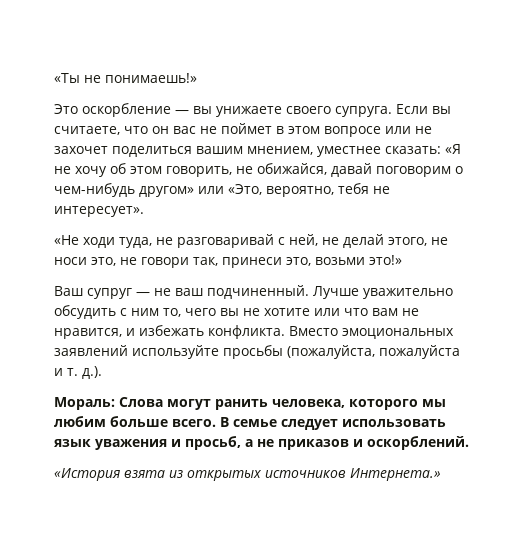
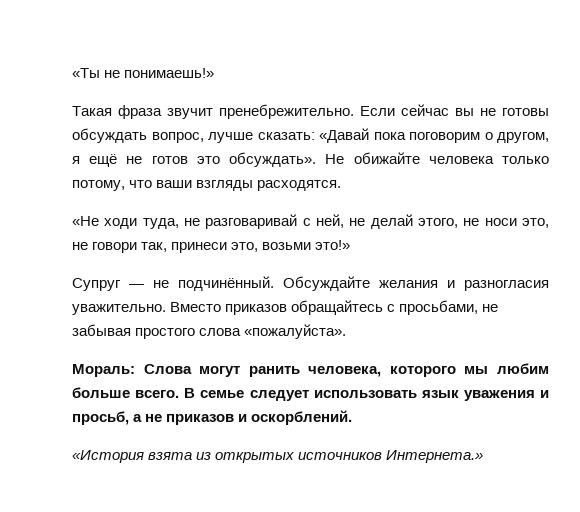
- Это оскорбление — вы унижаете своего супруга. Если вы считаете, что он вас не поймет в этом вопросе или не захочет поделиться вашим мнением, уместнее сказать: «Я не хочу об этом говорить, не обижайся, давай поговорим о чем-нибудь другом» или «Это, вероятно, тебя не интересует».
+ Такая фраза звучит пренебрежительно. Если сейчас вы не готовы обсуждать вопрос, лучше сказать: «Давай пока поговорим о другом, я ещё не готов это обсуждать». Не обижайте человека только потому, что ваши взгляды расходятся.
- Ваш супруг — не ваш подчиненный. Лучше уважительно обсудить с ним то, чего вы не хотите или что вам не нравится, и избежать конфликта. Вместо эмоциональных заявлений используйте просьбы (пожалуйста, пожалуйста и т. д.).
+ Супруг — не подчинённый. Обсуждайте желания и разногласия уважительно. Вместо приказов обращайтесь с просьбами, не забывая простого слова «пожалуйста».

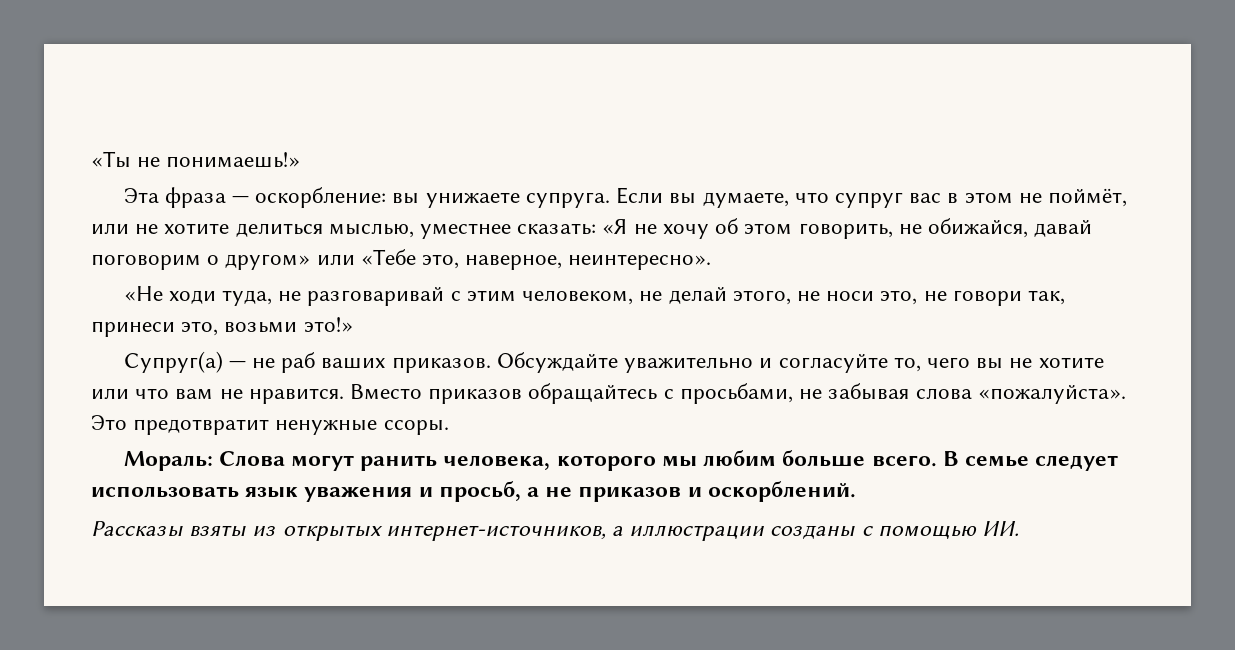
- Такая фраза звучит пренебрежительно. Если сейчас вы не готовы обсуждать вопрос, лучше сказать: «Давай пока поговорим о другом, я ещё не готов это обсуждать». Не обижайте человека только потому, что ваши взгляды расходятся.
+ Эта фраза — оскорбление: вы унижаете супруга. Если вы думаете, что супруг вас в этом не поймёт, или не хотите делиться мыслью, уместнее сказать: «Я не хочу об этом говорить, не обижайся, давай поговорим о другом» или «Тебе это, наверное, неинтересно».
- «Не ходи туда, не разговаривай с ней, не делай этого, не носи это, не говори так, принеси это, возьми это!»
+ «Не ходи туда, не разговаривай с этим человеком, не делай этого, не носи это, не говори так, принеси это, возьми это!»
- Супруг — не подчинённый. Обсуждайте желания и разногласия уважительно.
+ Супруг(а) — не раб ваших приказов. Обсуждайте уважительно и согласуйте то, чего вы не хотите или что вам не нравится.
- Вместо приказов обращайтесь с просьбами, не забывая простого слова «пожалуйста».
+ Вместо приказов обращайтесь с просьбами, не забывая слова «пожалуйста». Это предотвратит ненужные ссоры.
- «История взята из открытых источников Интернета.»
+ Рассказы взяты из открытых интернет-источников, а иллюстрации созданы с помощью ИИ.

